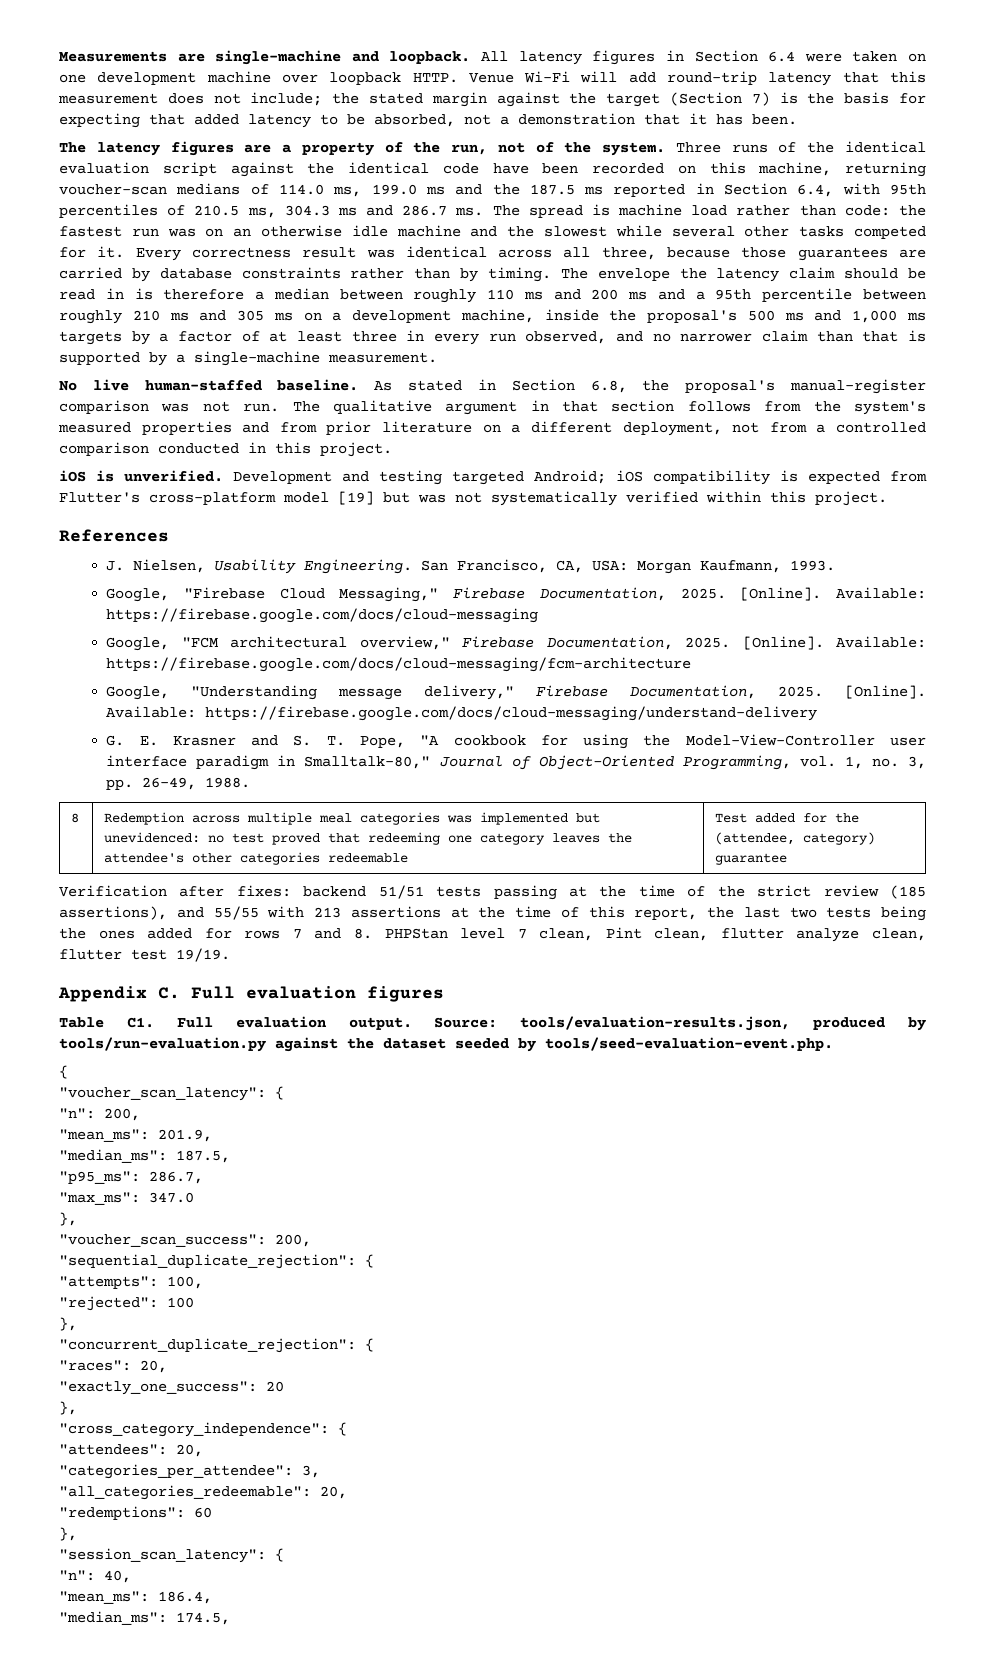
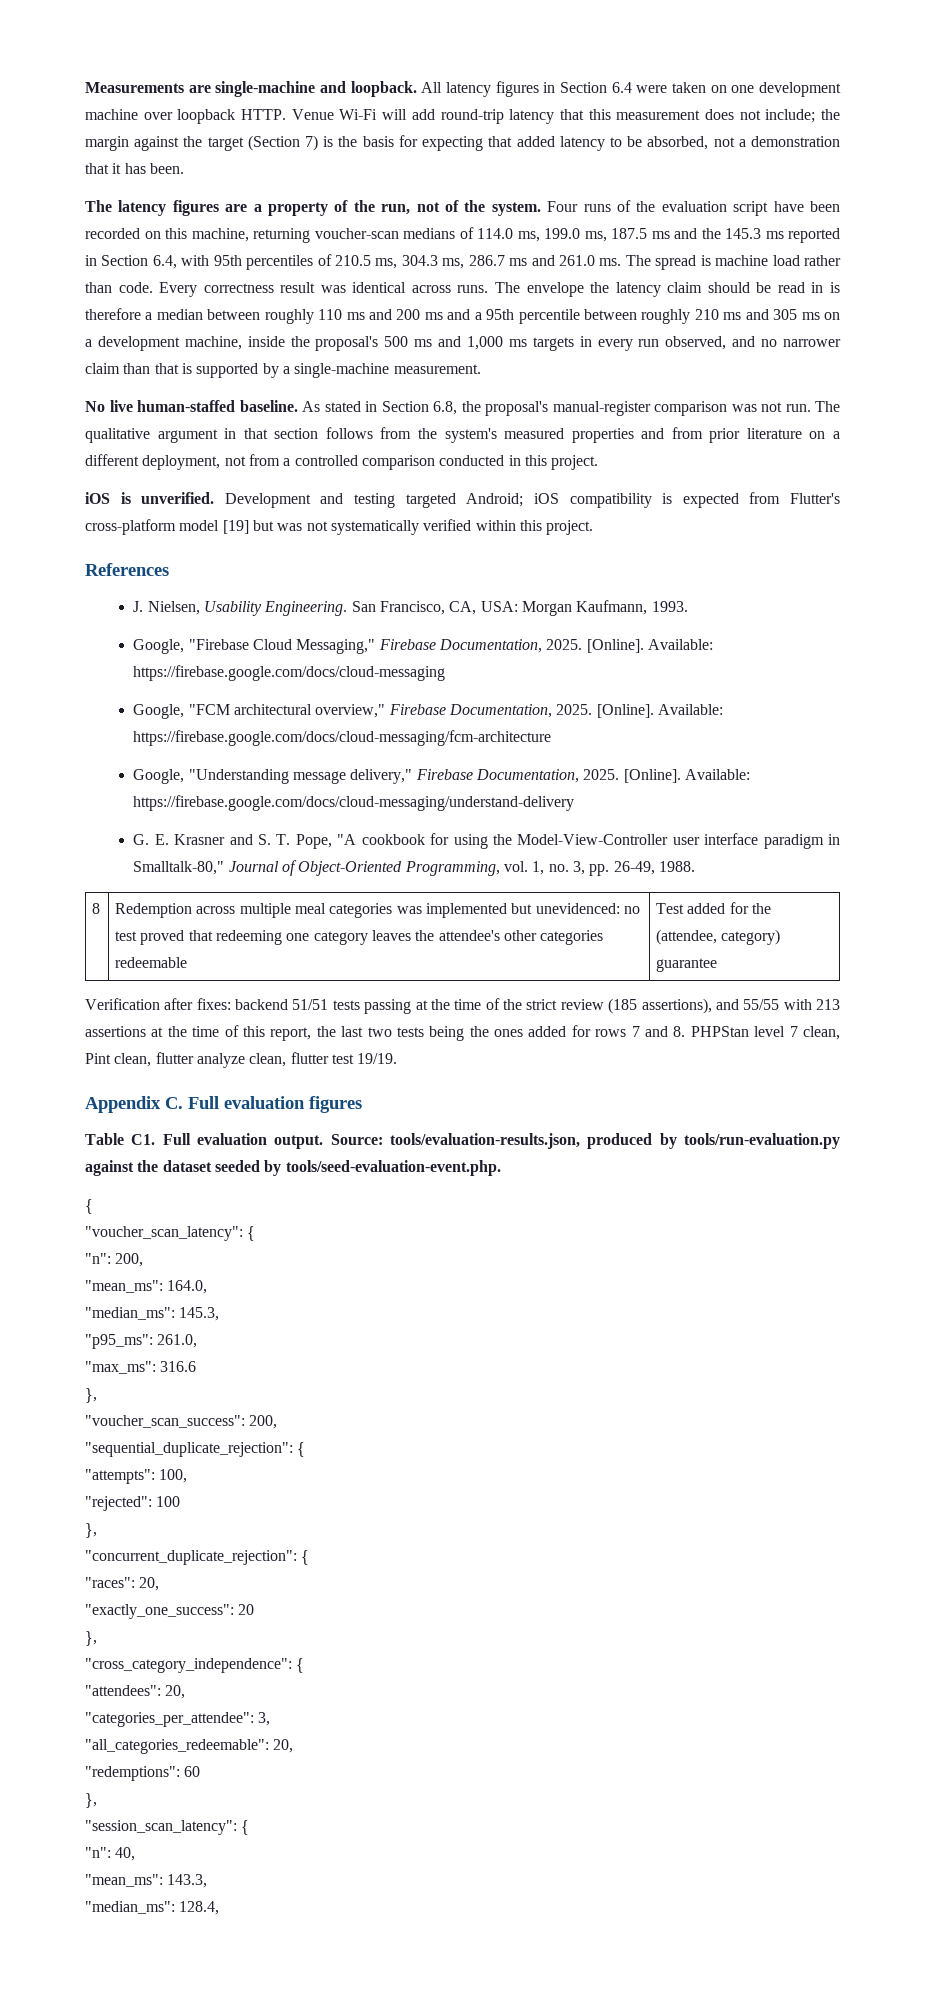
- Venue Wi-Fi will add round-trip latency that this measurement does not include; the stated margin against the target (Section 7) is the basis for expecting that added latency to be absorbed, not a demonstration that it has been.
+ Venue Wi-Fi will add round-trip latency that this measurement does not include; the margin against the target (Section 7) is the basis for expecting that added latency to be absorbed, not a demonstration that it has been.
- Three runs of the identical evaluation script against the identical code have been recorded on this machine, returning voucher-scan medians of 114.0 ms, 199.0 ms and the 187.5 ms reported in Section 6.4, with 95th percentiles of 210.5 ms, 304.3 ms and 286.7 ms.
+ Four runs of the evaluation script have been recorded on this machine, returning voucher-scan medians of 114.0 ms, 199.0 ms, 187.5 ms and the 145.3 ms reported in Section 6.4, with 95th percentiles of 210.5 ms, 304.3 ms, 286.7 ms and 261.0 ms.
- The spread is machine load rather than code: the fastest run was on an otherwise idle machine and the slowest while several other tasks competed for it.
+ The spread is machine load rather than code.
- Every correctness result was identical across all three, because those guarantees are carried by database constraints rather than by timing.
+ Every correctness result was identical across runs.
- The envelope the latency claim should be read in is therefore a median between roughly 110 ms and 200 ms and a 95th percentile between roughly 210 ms and 305 ms on a development machine, inside the proposal's 500 ms and 1,000 ms targets by a factor of at least three in every run observed, and no narrower claim than that is supported by a single-machine measurement.
+ The envelope the latency claim should be read in is therefore a median between roughly 110 ms and 200 ms and a 95th percentile between roughly 210 ms and 305 ms on a development machine, inside the proposal's 500 ms and 1,000 ms targets in every run observed, and no narrower claim than that is supported by a single-machine measurement.
- "mean_ms": 201.9,
- "median_ms": 187.5,
+ "mean_ms": 164.0,
+ "median_ms": 145.3,
- "p95_ms": 286.7,
+ "p95_ms": 261.0,
- "max_ms": 347.0
+ "max_ms": 316.6
- "mean_ms": 186.4,
- "median_ms": 174.5,
+ "mean_ms": 143.3,
+ "median_ms": 128.4,

